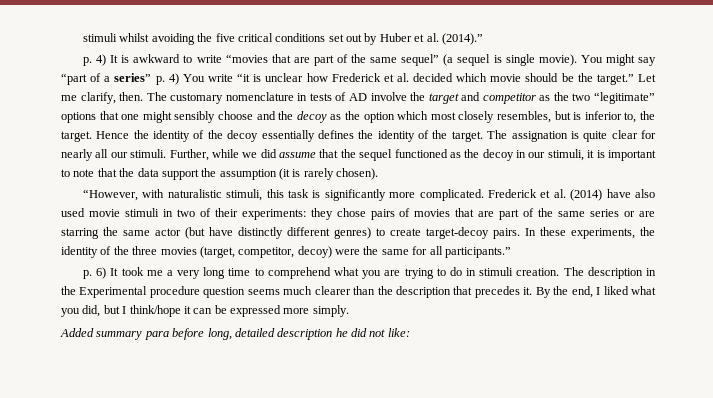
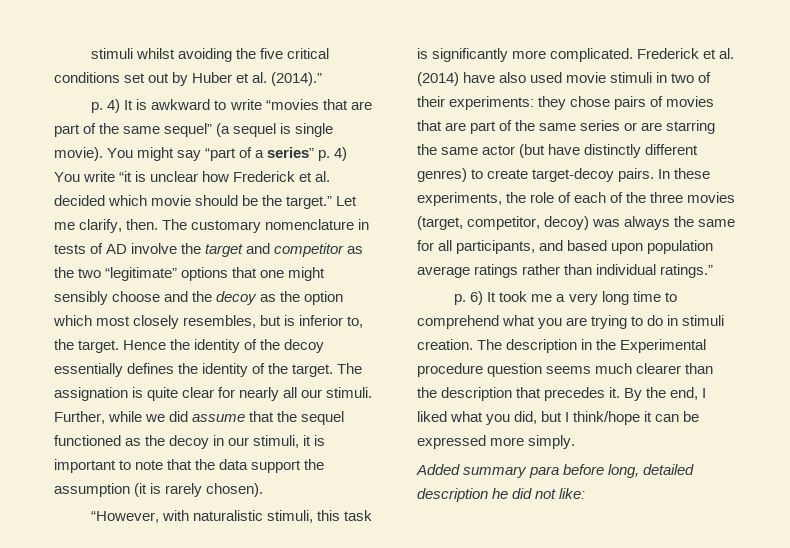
- In these experiments, the identity of the three movies (target, competitor, decoy) were the same for all participants.”
+ In these experiments, the role of each of the three movies (target, competitor, decoy) was always the same for all participants, and based upon population average ratings rather than individual ratings.”

